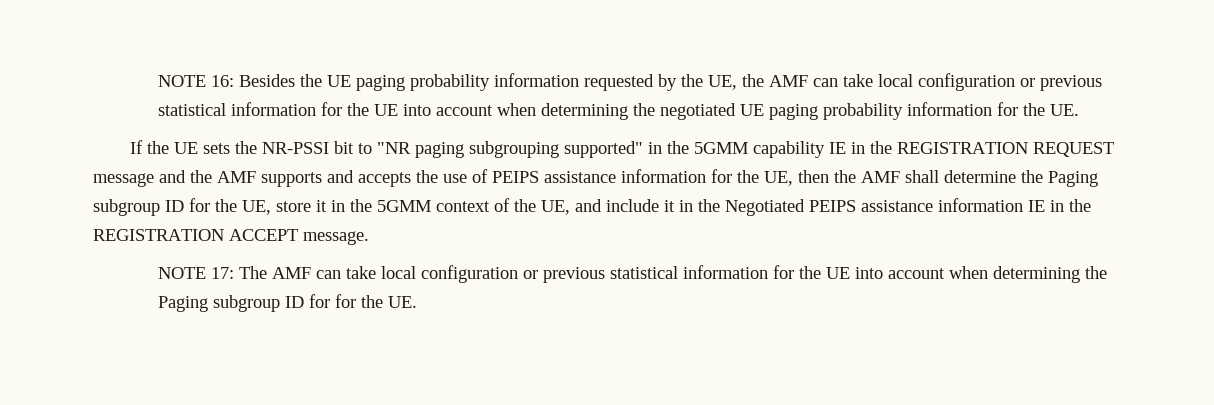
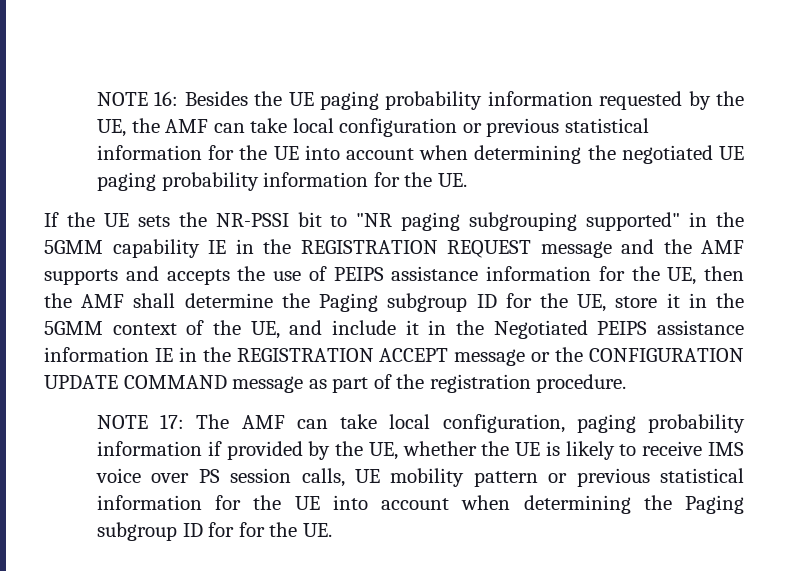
- If the UE sets the NR-PSSI bit to "NR paging subgrouping supported" in the 5GMM capability IE in the REGISTRATION REQUEST message and the AMF supports and accepts the use of PEIPS assistance information for the UE, then the AMF shall determine the Paging subgroup ID for the UE, store it in the 5GMM context of the UE, and include it in the Negotiated PEIPS assistance information IE in the REGISTRATION ACCEPT message.
+ If the UE sets the NR-PSSI bit to "NR paging subgrouping supported" in the 5GMM capability IE in the REGISTRATION REQUEST message and the AMF supports and accepts the use of PEIPS assistance information for the UE, then the AMF shall determine the Paging subgroup ID for the UE, store it in the 5GMM context of the UE, and include it in the Negotiated PEIPS assistance information IE in the REGISTRATION ACCEPT message or the CONFIGURATION UPDATE COMMAND message as part of the registration procedure.
- NOTE 17: The AMF can take local configuration or previous statistical information for the UE into account when determining the Paging subgroup ID for for the UE.
+ NOTE 17: The AMF can take local configuration, paging probability information if provided by the UE, whether the UE is likely to receive IMS voice over PS session calls, UE mobility pattern or previous statistical information for the UE into account when determining the Paging subgroup ID for for the UE.

